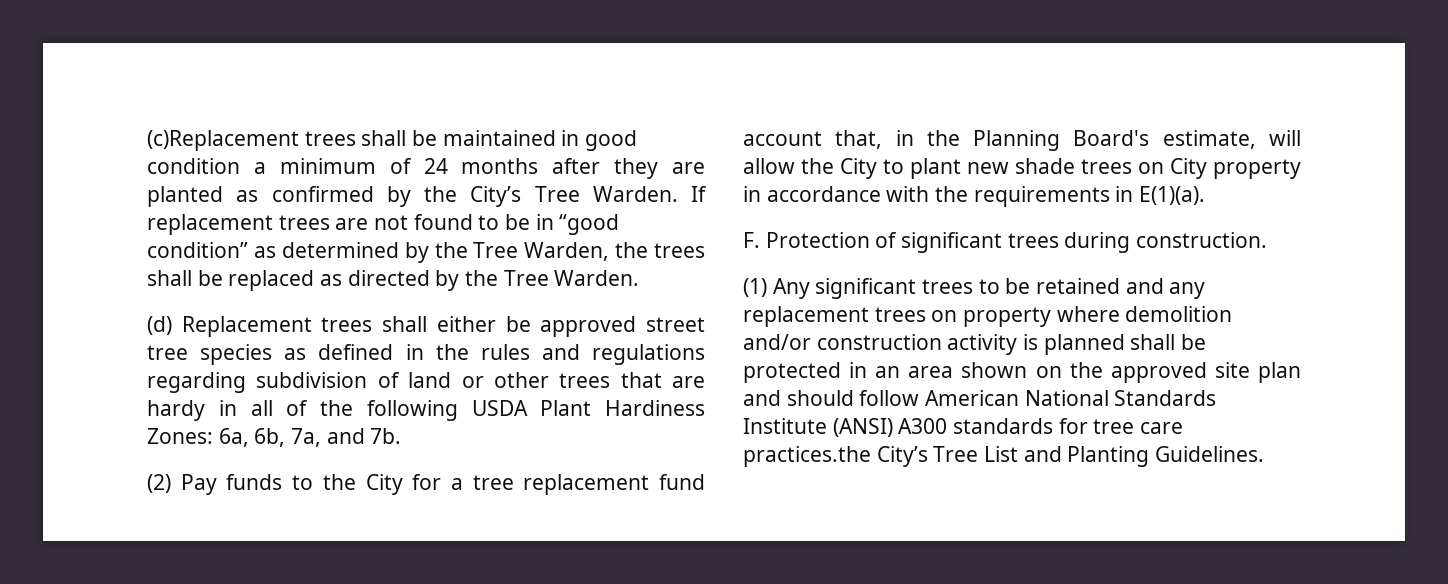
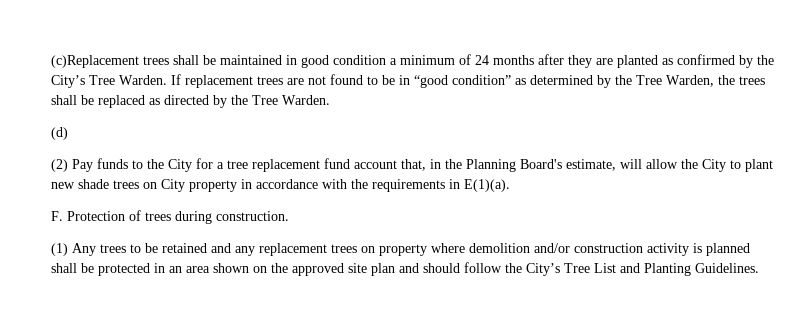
- (d) Replacement trees shall either be approved street tree species as defined in the rules and regulations regarding subdivision of land or other trees that are hardy in all of the following USDA Plant Hardiness Zones: 6a, 6b, 7a, and 7b.
+ (d)
- F. Protection of significant trees during construction.
+ F. Protection of trees during construction.
- (1) Any significant trees to be retained and any replacement trees on property where demolition and/or construction activity is planned shall be protected in an area shown on the approved site plan and should follow American National Standards Institute (ANSI) A300 standards for tree care practices.the City’s Tree List and Planting Guidelines.
+ (1) Any trees to be retained and any replacement trees on property where demolition and/or construction activity is planned shall be protected in an area shown on the approved site plan and should follow the City’s Tree List and Planting Guidelines.

